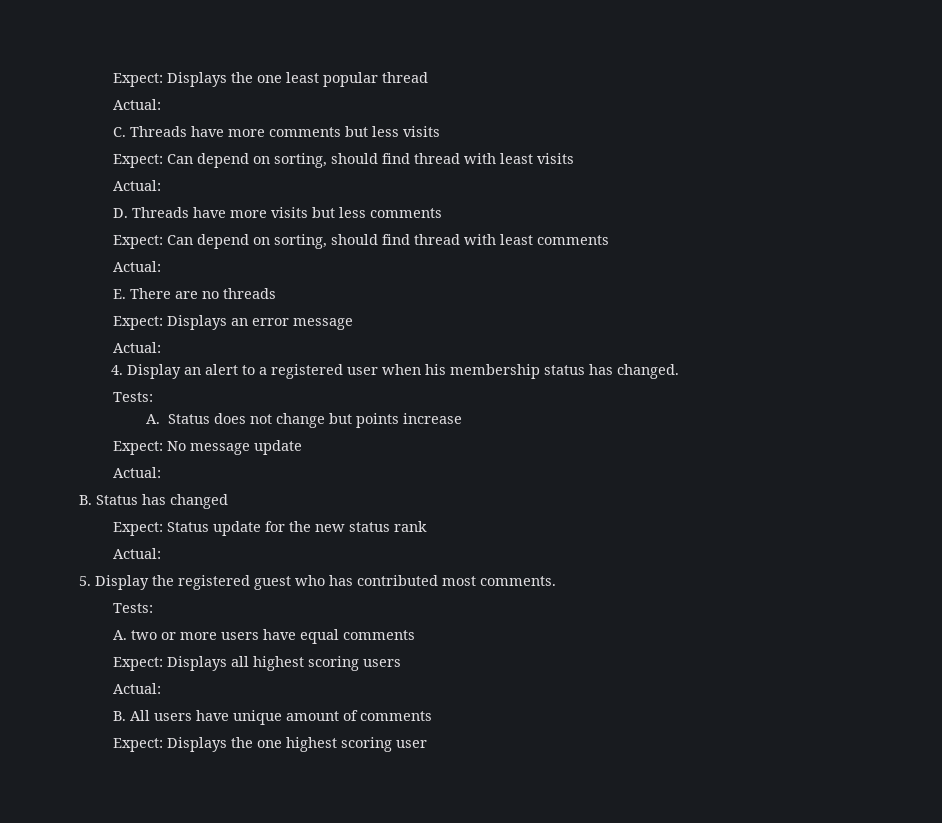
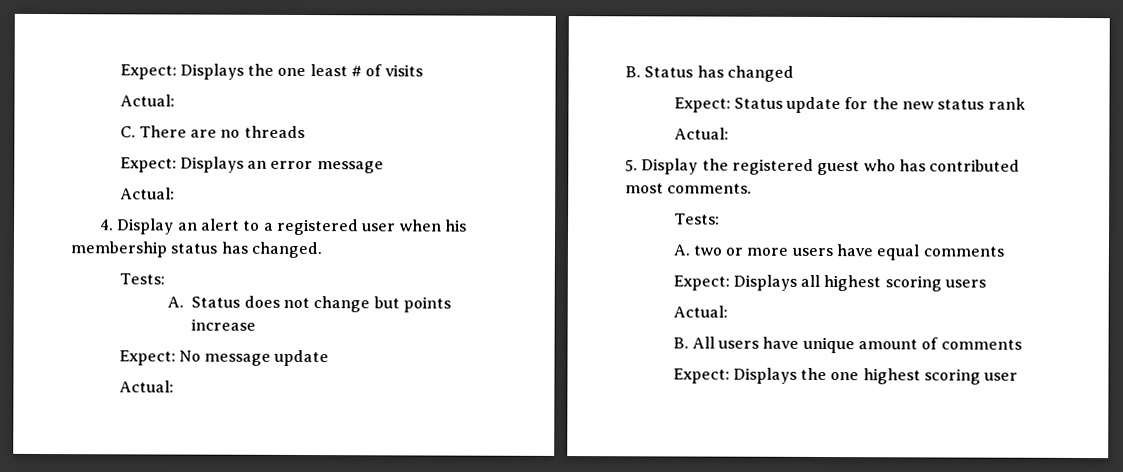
- Expect: Displays the one least popular thread
+ Expect: Displays the one least # of visits
- C. Threads have more comments but less visits
- Expect: Can depend on sorting, should find thread with least visits
- Actual:
- D. Threads have more visits but less comments
- Expect: Can depend on sorting, should find thread with least comments
- Actual:
- E. There are no threads
+ C. There are no threads

